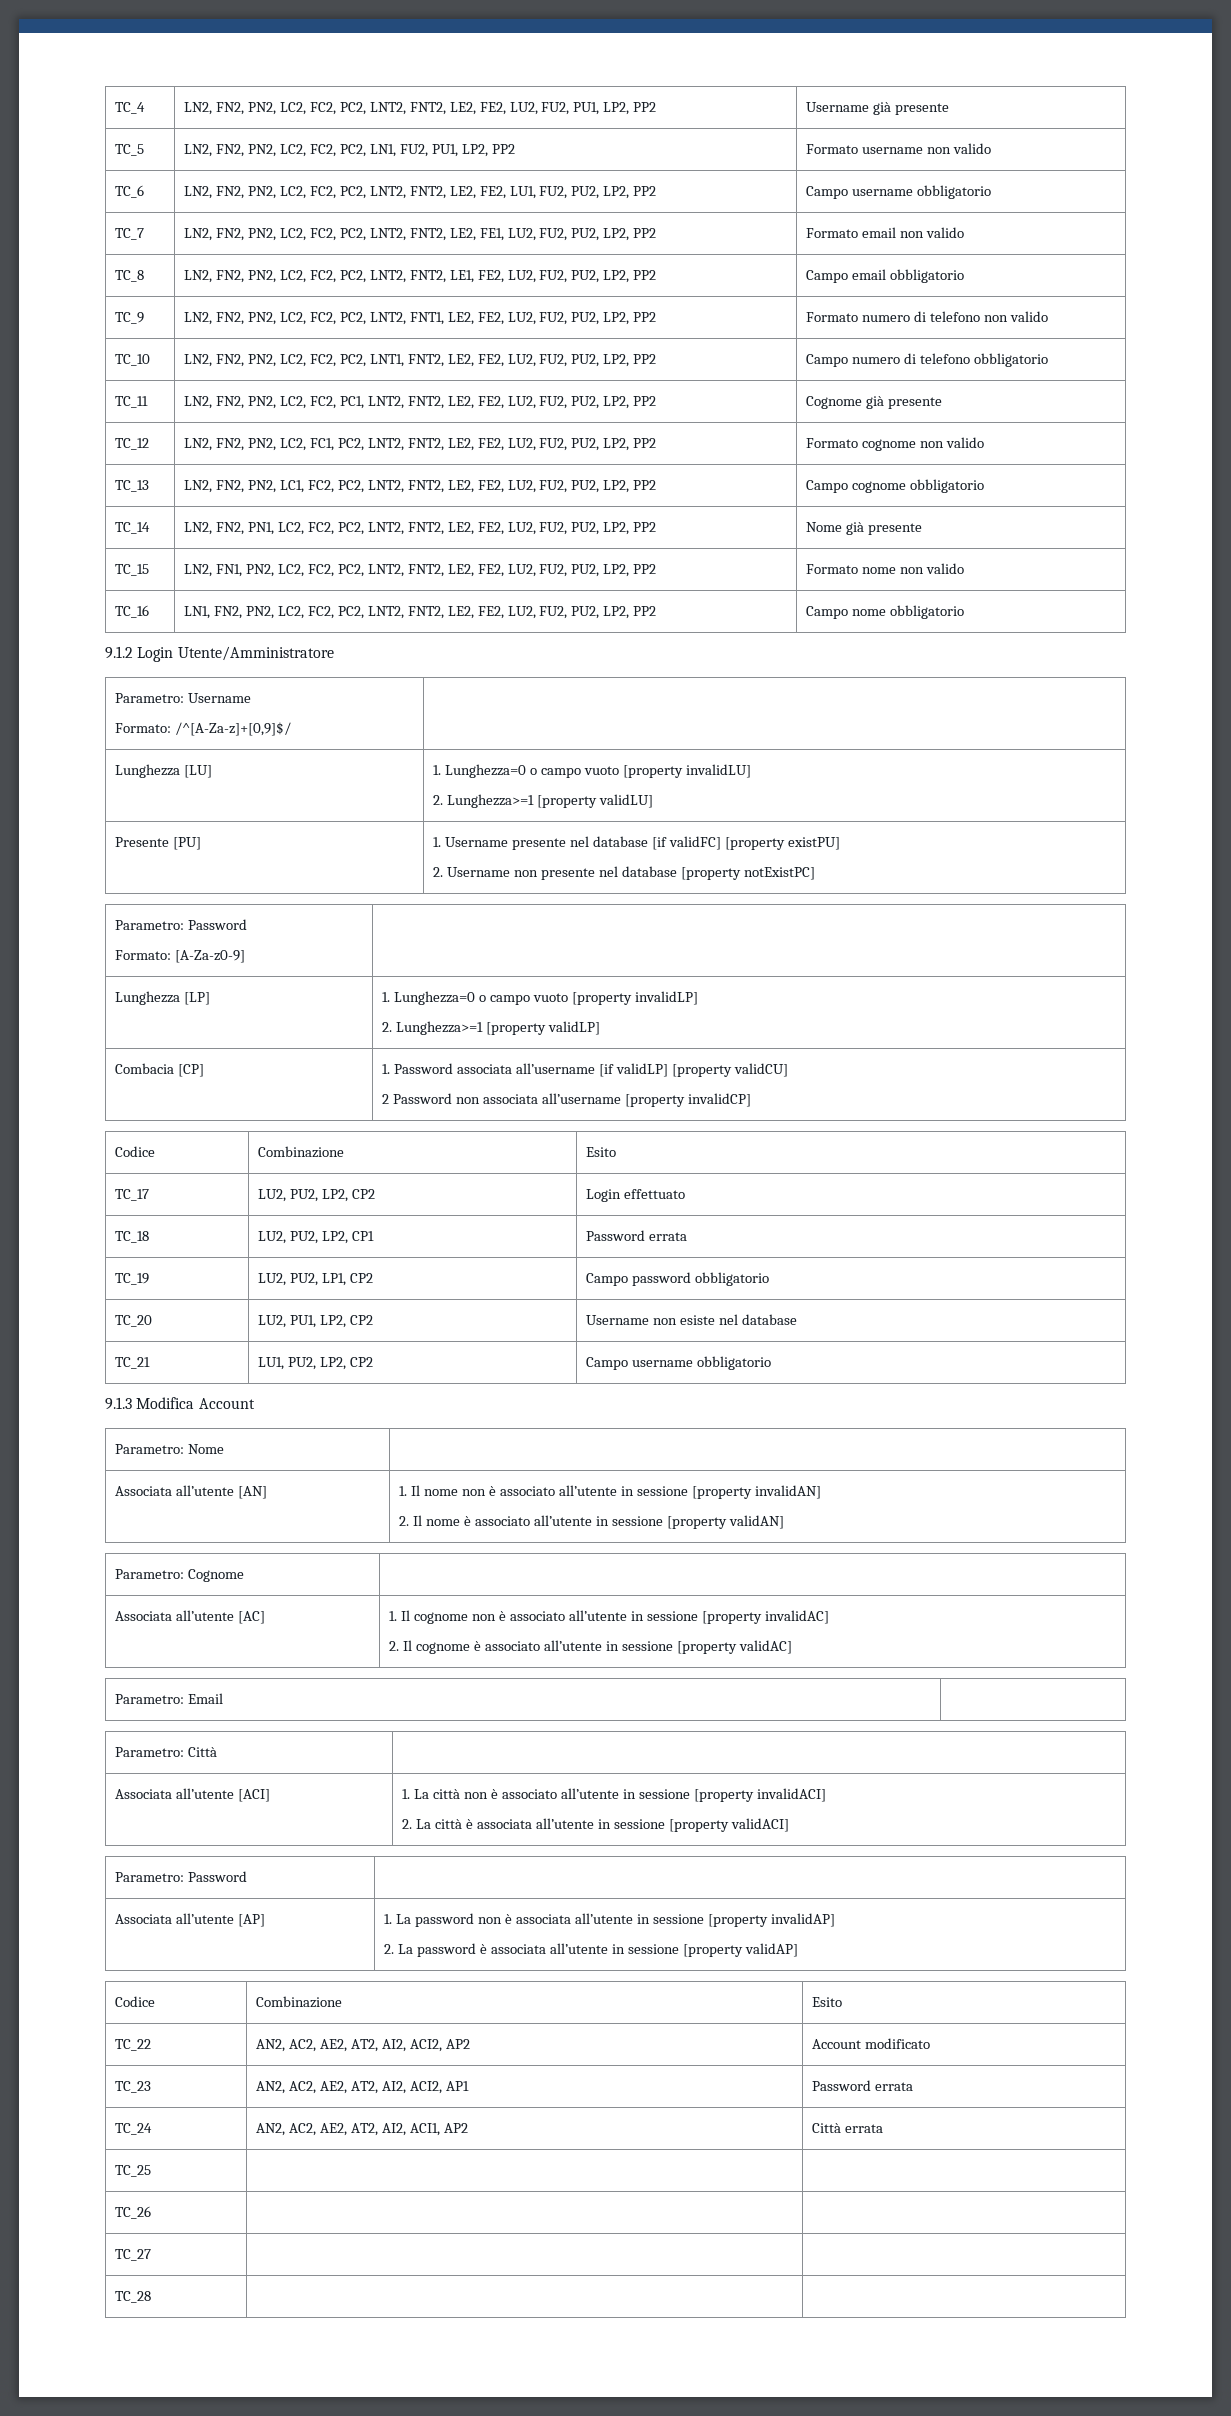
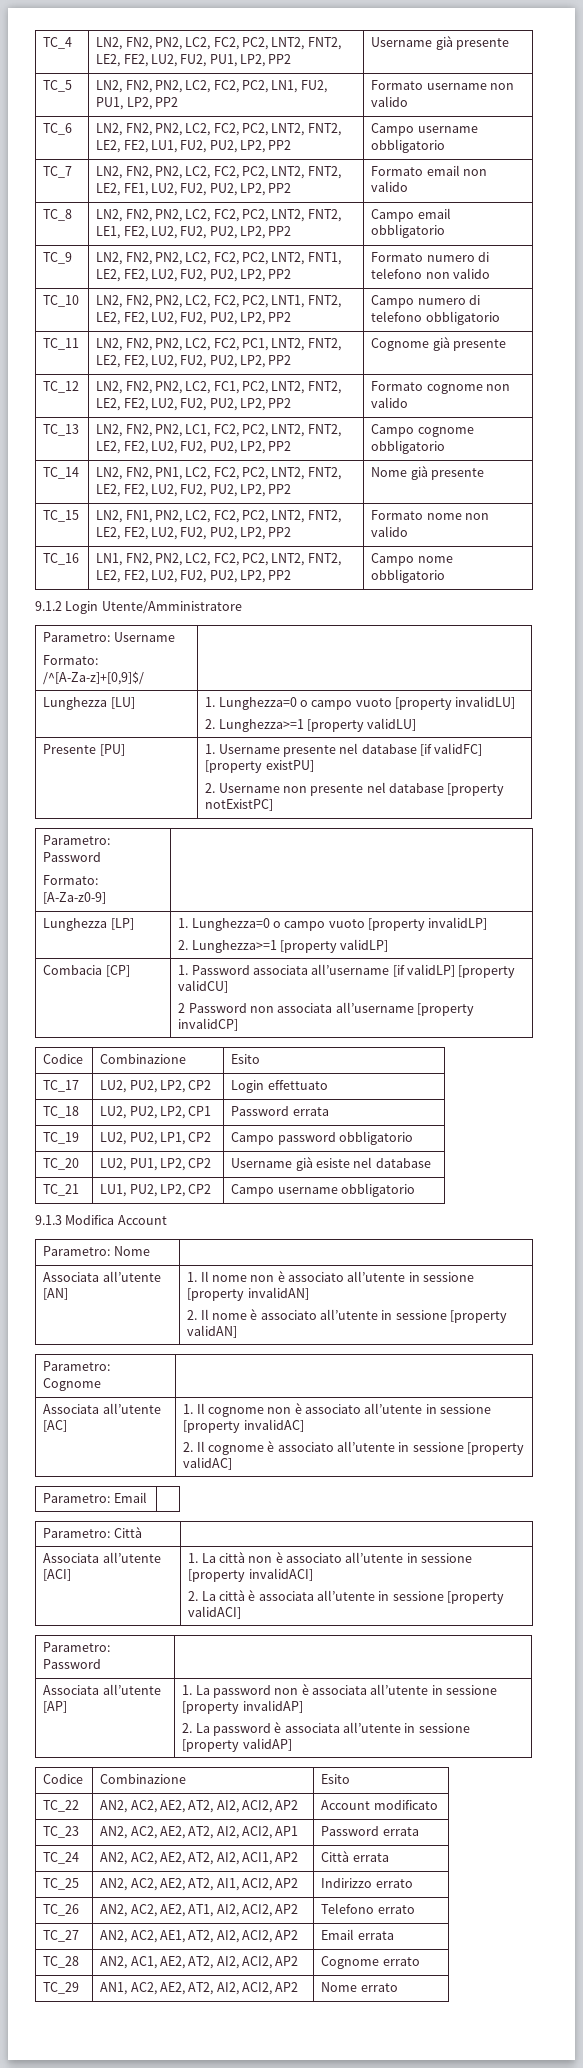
- TC_20 | LU2, PU1, LP2, CP2 | Username non esiste nel database
+ TC_20 | LU2, PU1, LP2, CP2 | Username già esiste nel database
- TC_25 | |
- TC_26 | |
- TC_27 | |
- TC_28 | |
+ TC_25 | AN2, AC2, AE2, AT2, AI1, ACI2, AP2 | Indirizzo errato
+ TC_26 | AN2, AC2, AE2, AT1, AI2, ACI2, AP2 | Telefono errato
+ TC_27 | AN2, AC2, AE1, AT2, AI2, ACI2, AP2 | Email errata
+ TC_28 | AN2, AC1, AE2, AT2, AI2, ACI2, AP2 | Cognome errato
+ TC_29 | AN1, AC2, AE2, AT2, AI2, ACI2, AP2 | Nome errato

